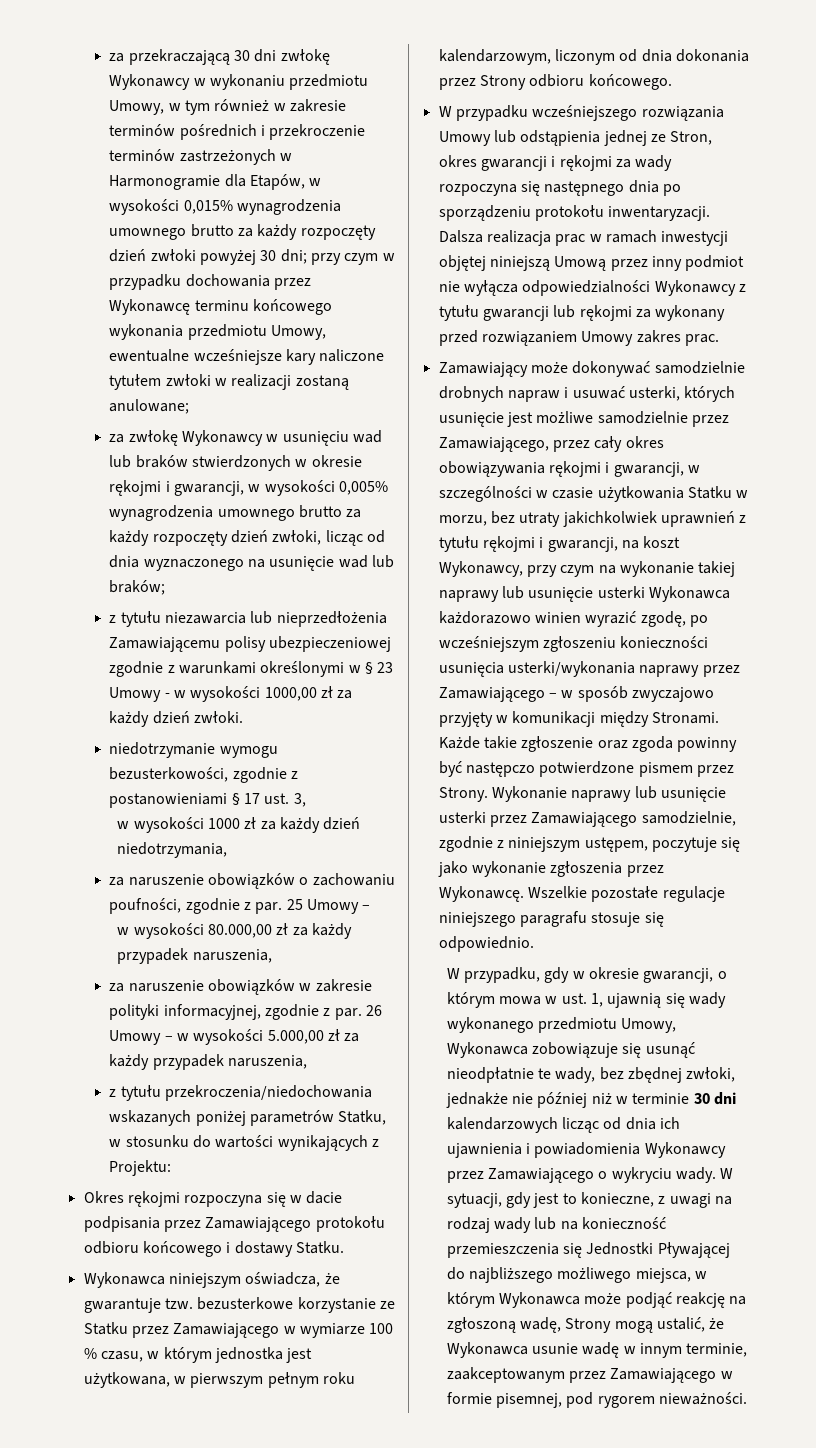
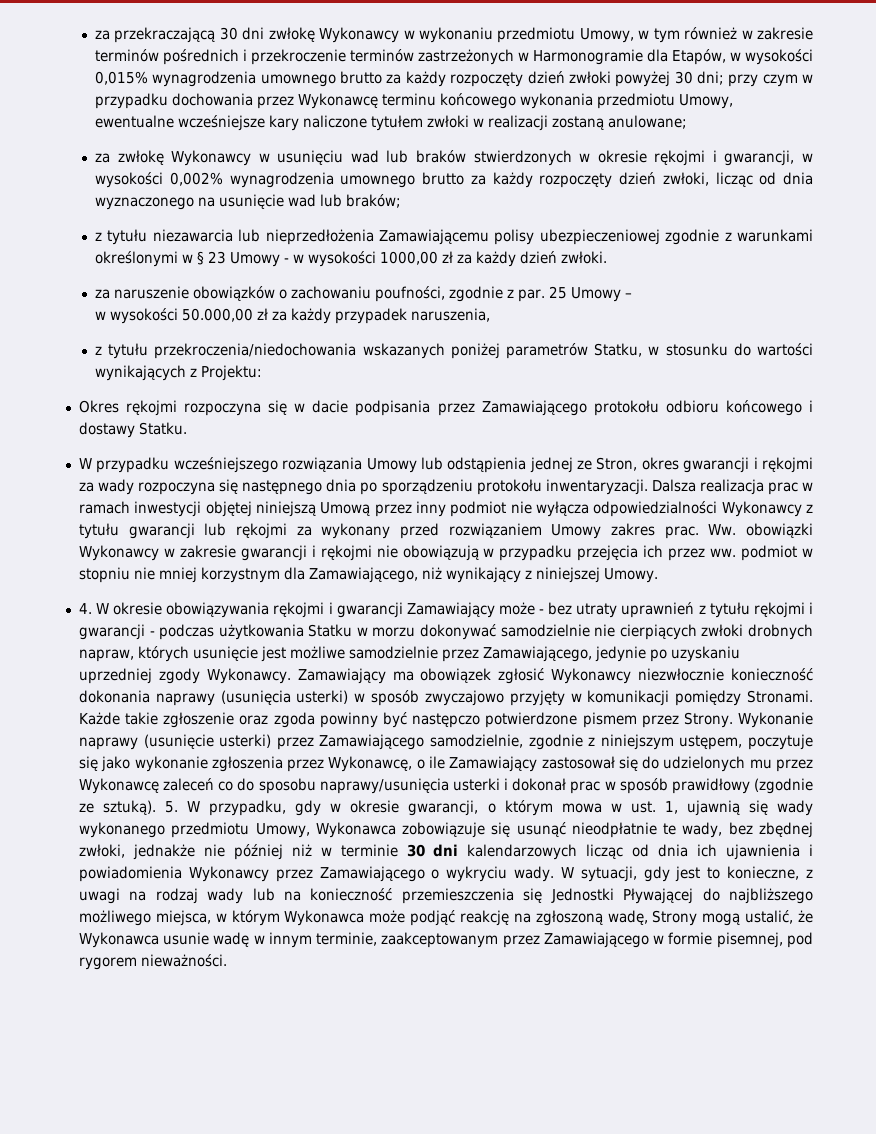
- za zwłokę Wykonawcy w usunięciu wad lub braków stwierdzonych w okresie rękojmi i gwarancji, w wysokości 0,005% wynagrodzenia umownego brutto za każdy rozpoczęty dzień zwłoki, licząc od dnia wyznaczonego na usunięcie wad lub braków;
+ za zwłokę Wykonawcy w usunięciu wad lub braków stwierdzonych w okresie rękojmi i gwarancji, w wysokości 0,002% wynagrodzenia umownego brutto za każdy rozpoczęty dzień zwłoki, licząc od dnia wyznaczonego na usunięcie wad lub braków;
- niedotrzymanie wymogu bezusterkowości, zgodnie z postanowieniami § 17 ust. 3,
- w wysokości 1000 zł za każdy dzień niedotrzymania,
- w wysokości 80.000,00 zł za każdy przypadek naruszenia,
- za naruszenie obowiązków w zakresie polityki informacyjnej, zgodnie z par. 26 Umowy – w wysokości 5.000,00 zł za każdy przypadek naruszenia,
+ w wysokości 50.000,00 zł za każdy przypadek naruszenia,
- Wykonawca niniejszym oświadcza, że gwarantuje tzw. bezusterkowe korzystanie ze Statku przez Zamawiającego w wymiarze 100 % czasu, w którym jednostka jest użytkowana, w pierwszym pełnym roku kalendarzowym, liczonym od dnia dokonania przez Strony odbioru końcowego.
- Dalsza realizacja prac w ramach inwestycji objętej niniejszą Umową przez inny podmiot nie wyłącza odpowiedzialności Wykonawcy z tytułu gwarancji lub rękojmi za wykonany przed rozwiązaniem Umowy zakres prac.
- Zamawiający może dokonywać samodzielnie drobnych napraw i usuwać usterki, których usunięcie jest możliwe samodzielnie przez Zamawiającego, przez cały okres obowiązywania rękojmi i gwarancji, w szczególności w czasie użytkowania Statku w morzu, bez utraty jakichkolwiek uprawnień z tytułu rękojmi i gwarancji, na koszt Wykonawcy, przy czym na wykonanie takiej naprawy lub usunięcie usterki Wykonawca każdorazowo winien wyrazić zgodę, po wcześniejszym zgłoszeniu konieczności usunięcia usterki/wykonania naprawy przez Zamawiającego – w sposób zwyczajowo przyjęty w komunikacji między Stronami.
+ Dalsza realizacja prac w ramach inwestycji objętej niniejszą Umową przez inny podmiot nie wyłącza odpowiedzialności Wykonawcy z tytułu gwarancji lub rękojmi za wykonany przed rozwiązaniem Umowy zakres prac. Ww. obowiązki Wykonawcy w zakresie gwarancji i rękojmi nie obowiązują w przypadku przejęcia ich przez ww. podmiot w stopniu nie mniej korzystnym dla Zamawiającego, niż wynikający z niniejszej Umowy.
+ 4. W okresie obowiązywania rękojmi i gwarancji Zamawiający może - bez utraty uprawnień z tytułu rękojmi i gwarancji - podczas użytkowania Statku w morzu dokonywać samodzielnie nie cierpiących zwłoki drobnych napraw, których usunięcie jest możliwe samodzielnie przez Zamawiającego, jedynie po uzyskaniu uprzedniej zgody Wykonawcy. Zamawiający ma obowiązek zgłosić Wykonawcy niezwłocznie konieczność dokonania naprawy (usunięcia usterki) w sposób zwyczajowo przyjęty w komunikacji pomiędzy Stronami.
- Wykonanie naprawy lub usunięcie usterki przez Zamawiającego samodzielnie, zgodnie z niniejszym ustępem, poczytuje się jako wykonanie zgłoszenia przez Wykonawcę. Wszelkie pozostałe regulacje niniejszego paragrafu stosuje się odpowiednio.
- W przypadku, gdy w okresie gwarancji, o którym mowa w ust. 1, ujawnią się wady wykonanego przedmiotu Umowy, Wykonawca zobowiązuje się usunąć nieodpłatnie te wady, bez zbędnej zwłoki, jednakże nie później niż w terminie 30 dni kalendarzowych licząc od dnia ich ujawnienia i powiadomienia Wykonawcy przez Zamawiającego o wykryciu wady.
+ Wykonanie naprawy (usunięcie usterki) przez Zamawiającego samodzielnie, zgodnie z niniejszym ustępem, poczytuje się jako wykonanie zgłoszenia przez Wykonawcę, o ile Zamawiający zastosował się do udzielonych mu przez Wykonawcę zaleceń co do sposobu naprawy/usunięcia usterki i dokonał prac w sposób prawidłowy (zgodnie ze sztuką). 5. W przypadku, gdy w okresie gwarancji, o którym mowa w ust. 1, ujawnią się wady wykonanego przedmiotu Umowy, Wykonawca zobowiązuje się usunąć nieodpłatnie te wady, bez zbędnej zwłoki, jednakże nie później niż w terminie 30 dni kalendarzowych licząc od dnia ich ujawnienia i powiadomienia Wykonawcy przez Zamawiającego o wykryciu wady.

